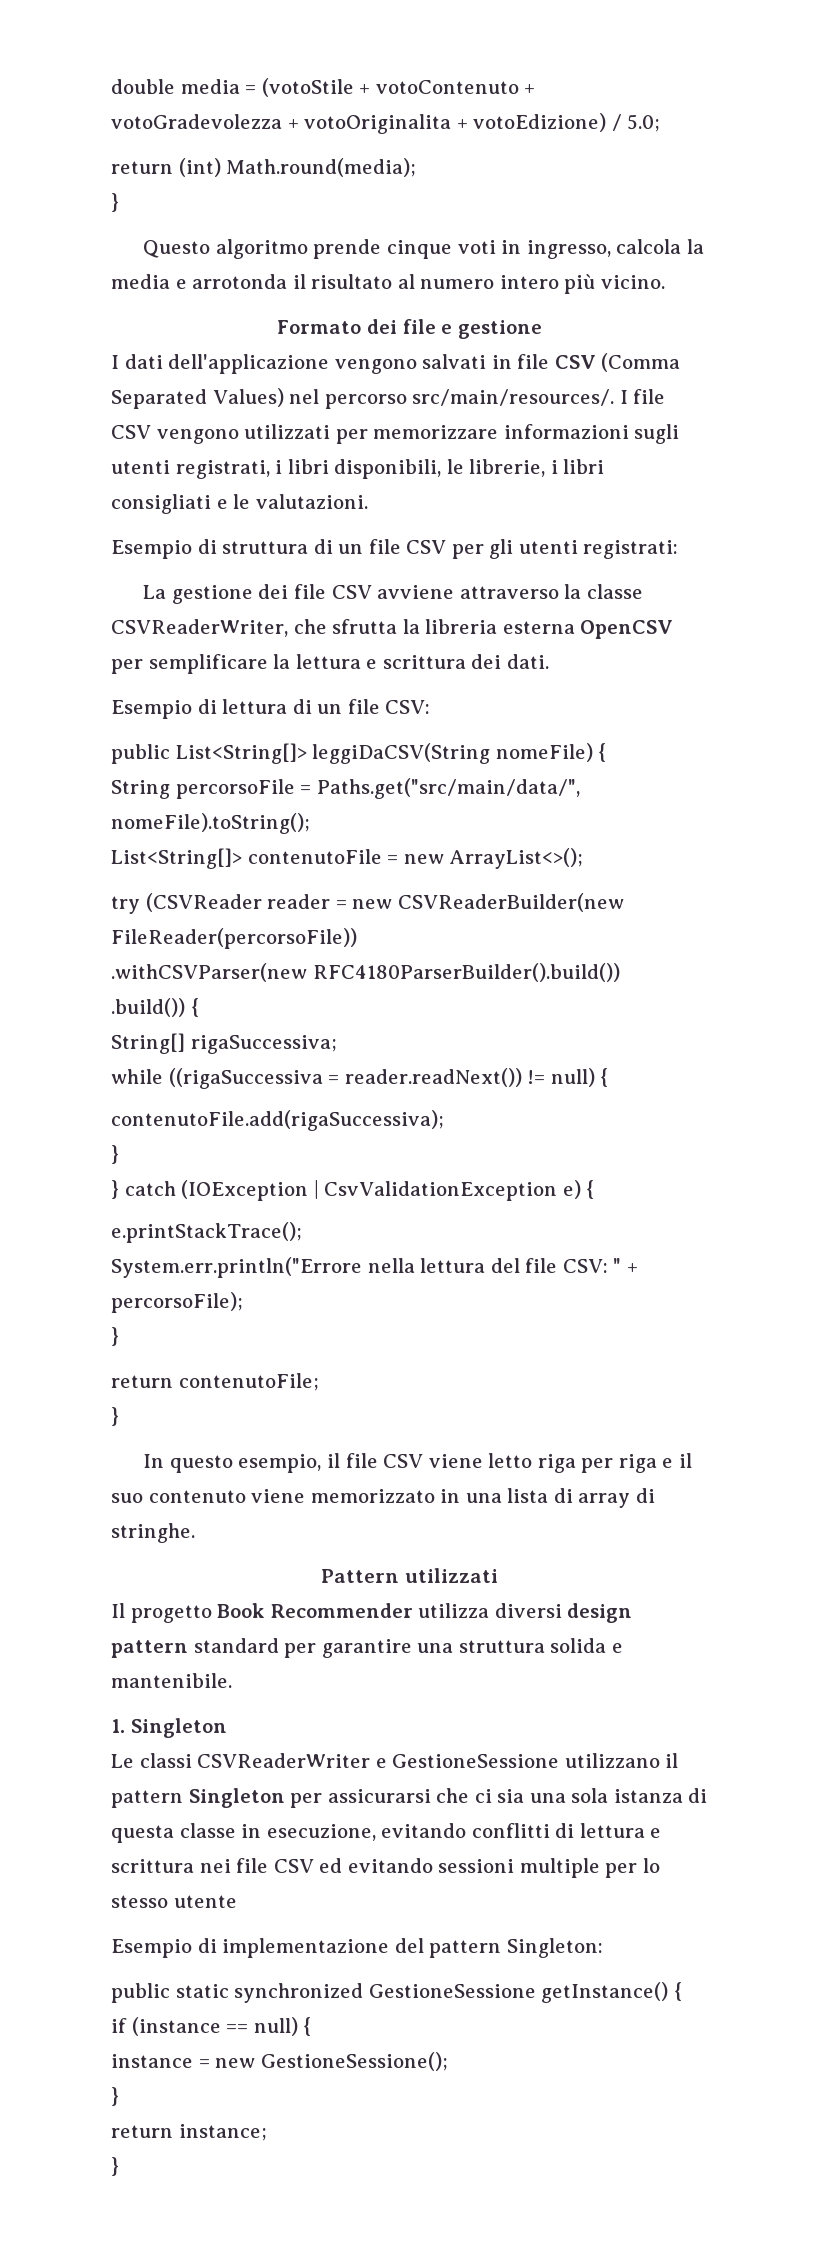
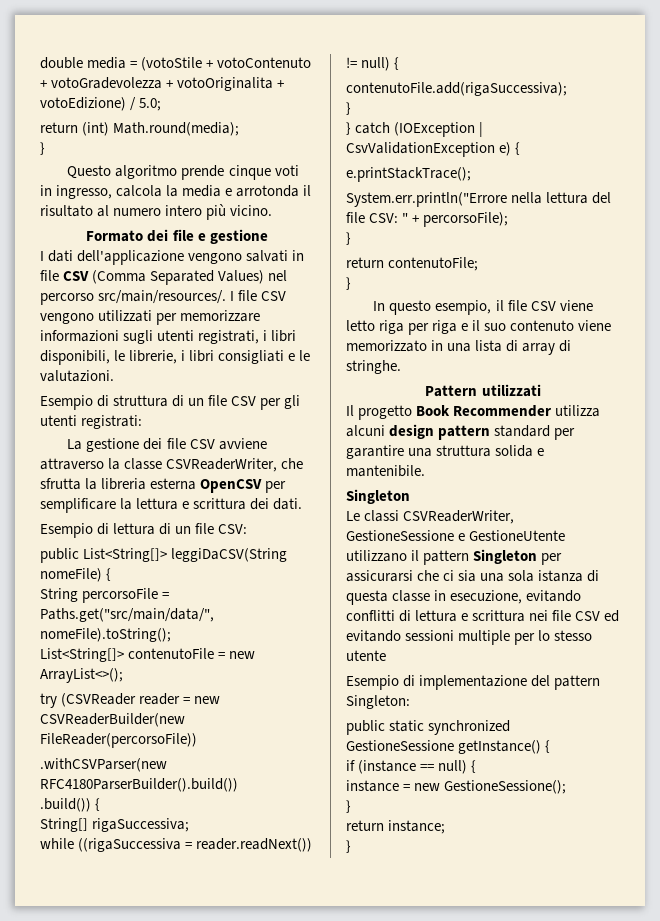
- Il progetto Book Recommender utilizza diversi design pattern standard per garantire una struttura solida e mantenibile.
- 1. Singleton
+ Il progetto Book Recommender utilizza alcuni design pattern standard per garantire una struttura solida e mantenibile.
+ Singleton
- Le classi CSVReaderWriter e GestioneSessione utilizzano il pattern Singleton per assicurarsi che ci sia una sola istanza di questa classe in esecuzione, evitando conflitti di lettura e scrittura nei file CSV ed evitando sessioni multiple per lo stesso utente
+ Le classi CSVReaderWriter, GestioneSessione e GestioneUtente utilizzano il pattern Singleton per assicurarsi che ci sia una sola istanza di questa classe in esecuzione, evitando conflitti di lettura e scrittura nei file CSV ed evitando sessioni multiple per lo stesso utente

